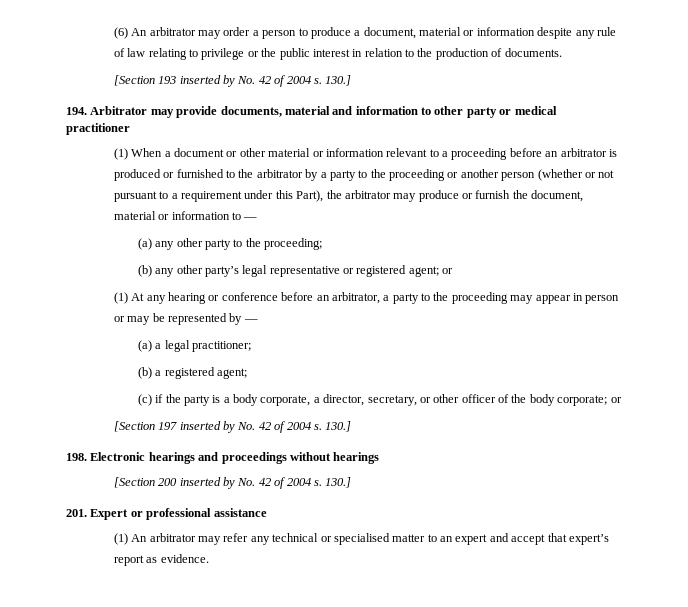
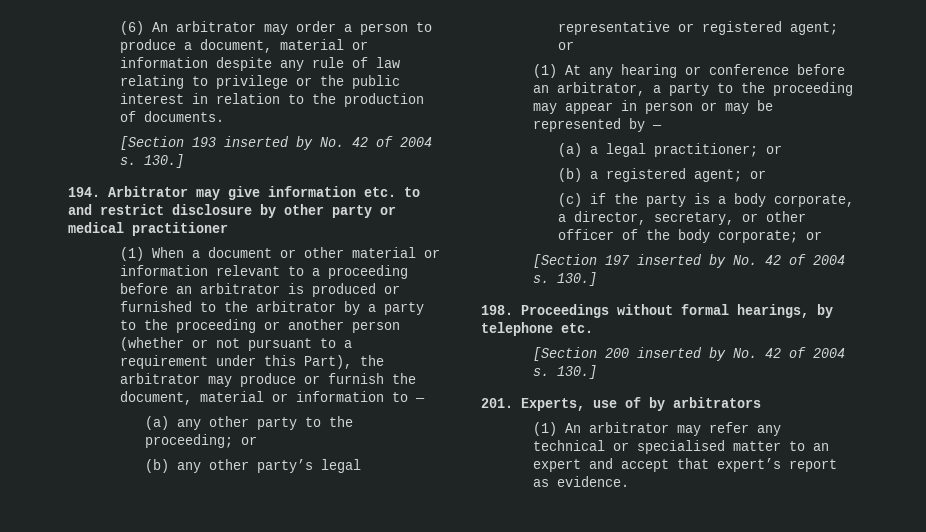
- 194. Arbitrator may provide documents, material and information to other party or medical practitioner
+ 194. Arbitrator may give information etc. to and restrict disclosure by other party or medical practitioner
- (a) any other party to the proceeding;
+ (a) any other party to the proceeding; or
- (a) a legal practitioner;
+ (a) a legal practitioner; or
- (b) a registered agent;
+ (b) a registered agent; or
- 198. Electronic hearings and proceedings without hearings
+ 198. Proceedings without formal hearings, by telephone etc.
- 201. Expert or professional assistance
+ 201. Experts, use of by arbitrators

